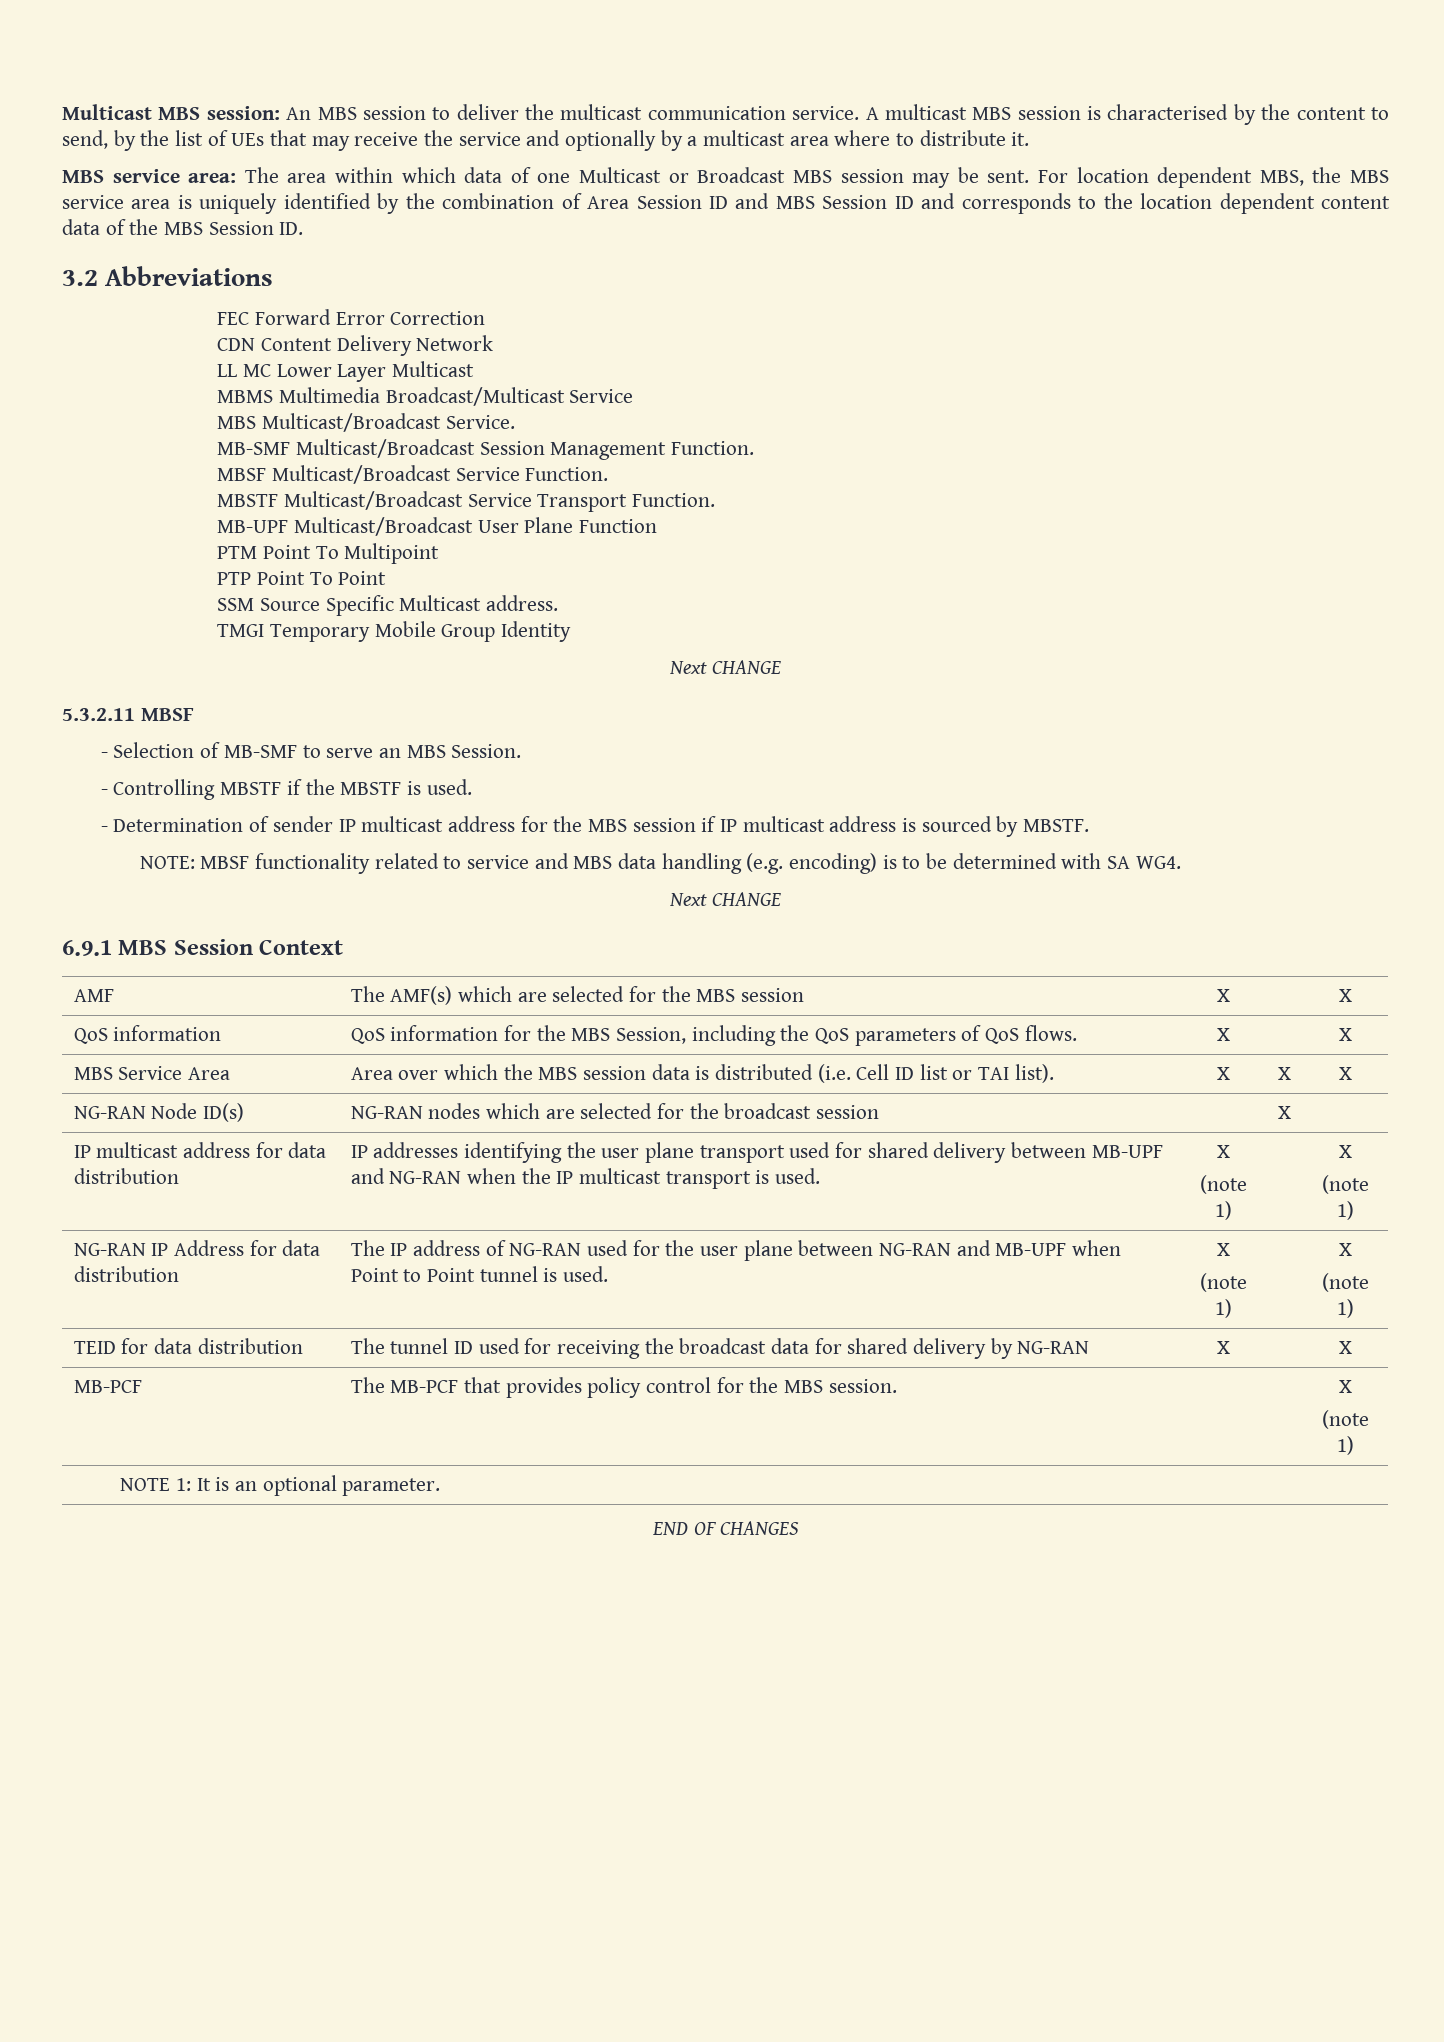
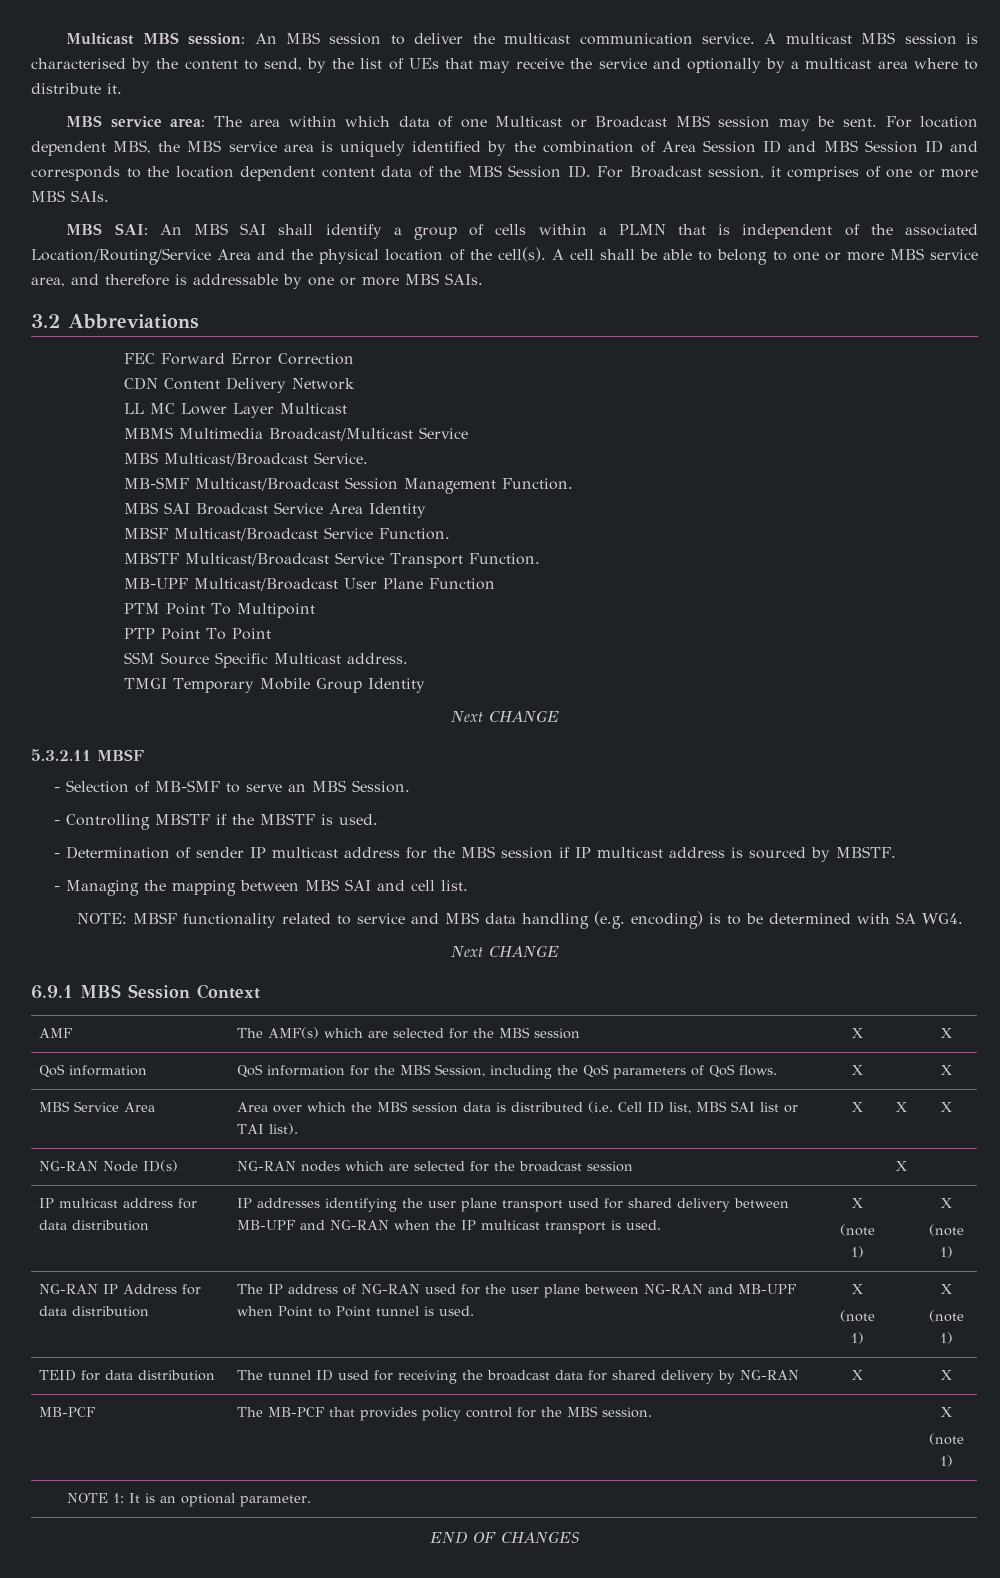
- For location dependent MBS, the MBS service area is uniquely identified by the combination of Area Session ID and MBS Session ID and corresponds to the location dependent content data of the MBS Session ID.
+ For location dependent MBS, the MBS service area is uniquely identified by the combination of Area Session ID and MBS Session ID and corresponds to the location dependent content data of the MBS Session ID. For Broadcast session, it comprises of one or more MBS SAIs.
+ MBS SAI: An MBS SAI shall identify a group of cells within a PLMN that is independent of the associated Location/Routing/Service Area and the physical location of the cell(s). A cell shall be able to belong to one or more MBS service area, and therefore is addressable by one or more MBS SAIs.
+ MBS SAI Broadcast Service Area Identity
+ - Managing the mapping between MBS SAI and cell list.
- MBS Service Area | Area over which the MBS session data is distributed (i.e. Cell ID list or TAI list). | X | X | X
+ MBS Service Area | Area over which the MBS session data is distributed (i.e. Cell ID list, MBS SAI list or TAI list). | X | X | X

